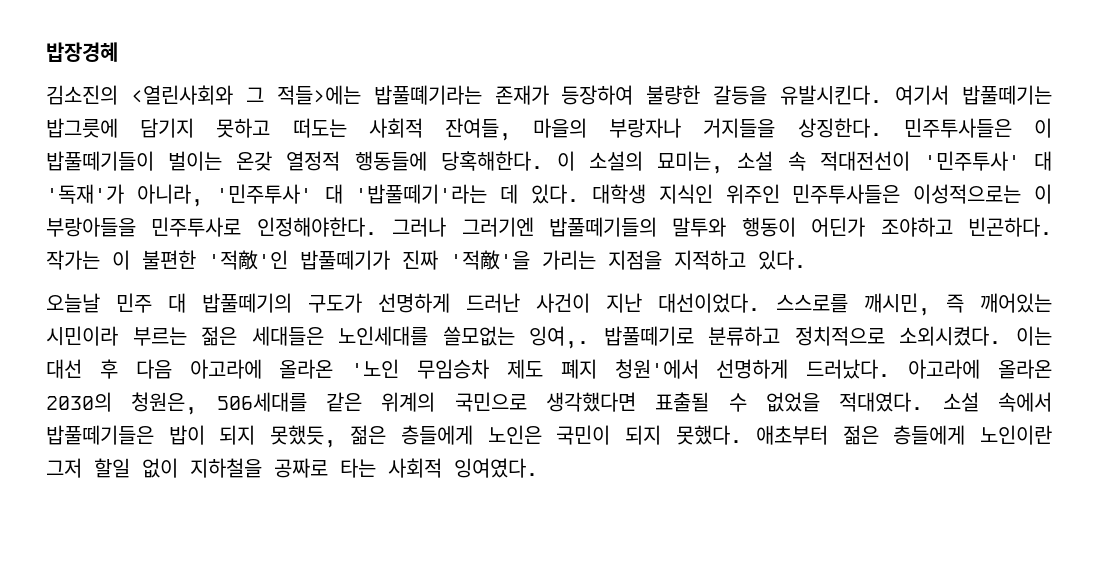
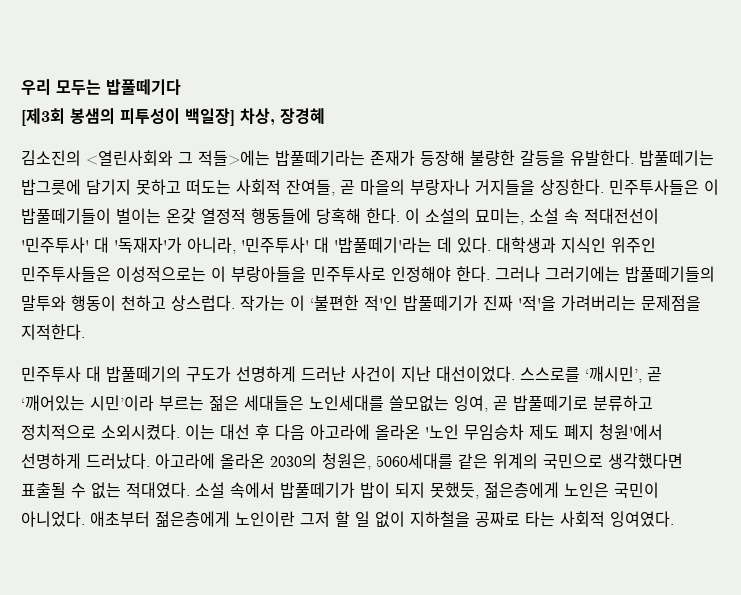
- 밥장경혜
- 김소진의 <열린사회와 그 적들>에는 밥풀뗴기라는 존재가 등장하여 불량한 갈등을 유발시킨다. 여기서 밥풀떼기는 밥그릇에 담기지 못하고 떠도는 사회적 잔여들, 마을의 부랑자나 거지들을 상징한다.
+ 우리 모두는 밥풀떼기다
+ [제3회 봉샘의 피투성이 백일장] 차상, 장경혜
+ 김소진의 <열린사회와 그 적들>에는 밥풀떼기라는 존재가 등장해 불량한 갈등을 유발한다. 밥풀떼기는 밥그릇에 담기지 못하고 떠도는 사회적 잔여들, 곧 마을의 부랑자나 거지들을 상징한다.
- 민주투사들은 이 밥풀떼기들이 벌이는 온갖 열정적 행동들에 당혹해한다.
+ 민주투사들은 이 밥풀떼기들이 벌이는 온갖 열정적 행동들에 당혹해 한다.
- 이 소설의 묘미는, 소설 속 적대전선이 '민주투사' 대 '독재'가 아니라, '민주투사' 대 '밥풀떼기'라는 데 있다.
+ 이 소설의 묘미는, 소설 속 적대전선이 '민주투사' 대 '독재자'가 아니라, '민주투사' 대 '밥풀떼기'라는 데 있다.
- 대학생 지식인 위주인 민주투사들은 이성적으로는 이 부랑아들을 민주투사로 인정해야한다. 그러나 그러기엔 밥풀떼기들의 말투와 행동이 어딘가 조야하고 빈곤하다. 작가는 이 불편한 '적敵'인 밥풀떼기가 진짜 '적敵'을 가리는 지점을 지적하고 있다.
- 오늘날 민주 대 밥풀떼기의 구도가 선명하게 드러난 사건이 지난 대선이었다.
+ 대학생과 지식인 위주인 민주투사들은 이성적으로는 이 부랑아들을 민주투사로 인정해야 한다. 그러나 그러기에는 밥풀떼기들의 말투와 행동이 천하고 상스럽다. 작가는 이 ‘불편한 적'인 밥풀떼기가 진짜 '적'을 가려버리는 문제점을 지적한다.
+ 민주투사 대 밥풀떼기의 구도가 선명하게 드러난 사건이 지난 대선이었다.
- 스스로를 깨시민, 즉 깨어있는 시민이라 부르는 젊은 세대들은 노인세대를 쓸모없는 잉여,. 밥풀떼기로 분류하고 정치적으로 소외시켰다.
+ 스스로를 ‘깨시민’, 곧 ‘깨어있는 시민’이라 부르는 젊은 세대들은 노인세대를 쓸모없는 잉여, 곧 밥풀떼기로 분류하고 정치적으로 소외시켰다.
- 아고라에 올라온 2030의 청원은, 506세대를 같은 위계의 국민으로 생각했다면 표출될 수 없었을 적대였다.
+ 아고라에 올라온 2030의 청원은, 5060세대를 같은 위계의 국민으로 생각했다면 표출될 수 없는 적대였다.
- 소설 속에서 밥풀떼기들은 밥이 되지 못했듯, 젊은 층들에게 노인은 국민이 되지 못했다. 애초부터 젊은 층들에게 노인이란 그저 할일 없이 지하철을 공짜로 타는 사회적 잉여였다.
+ 소설 속에서 밥풀떼기가 밥이 되지 못했듯, 젊은층에게 노인은 국민이 아니었다. 애초부터 젊은층에게 노인이란 그저 할 일 없이 지하철을 공짜로 타는 사회적 잉여였다.

